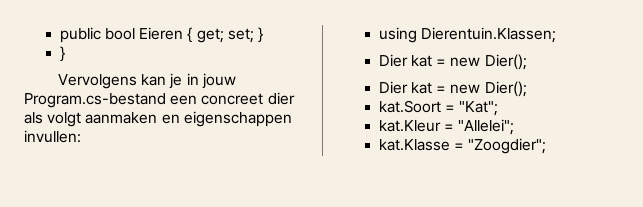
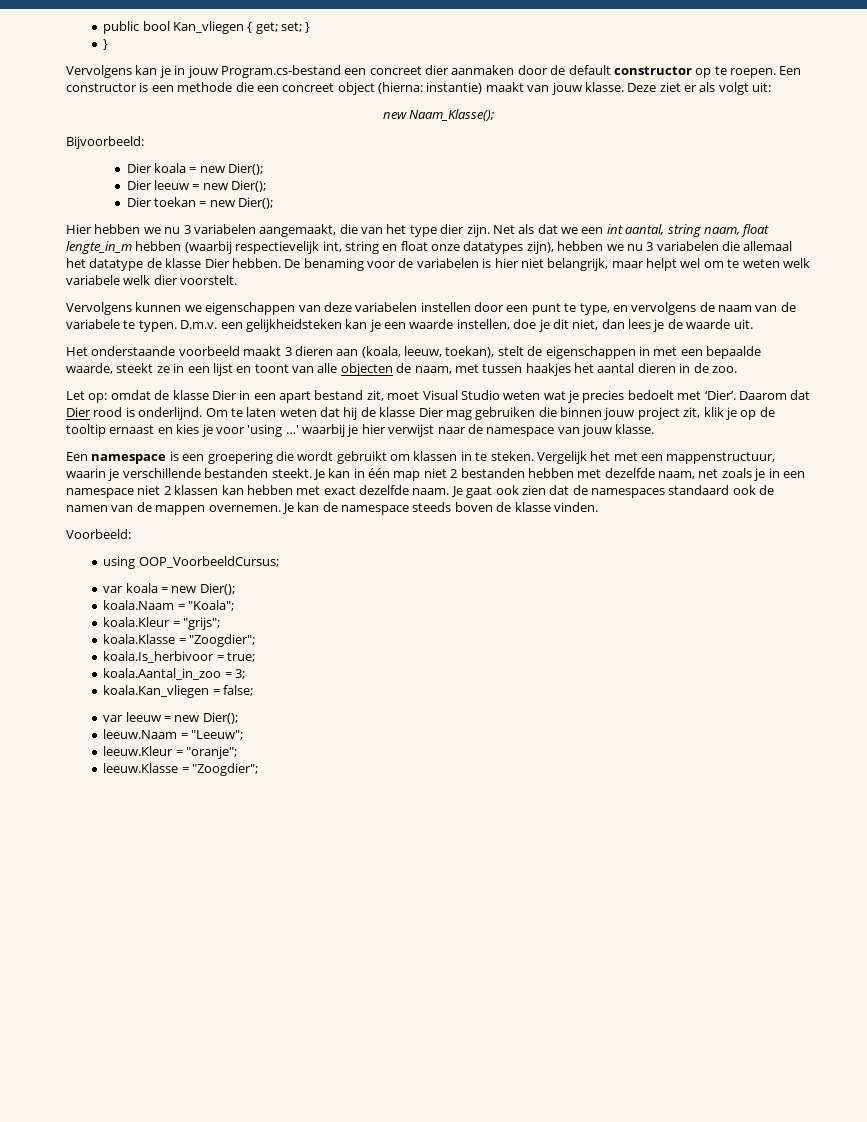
- public bool Eieren { get; set; }
+ public bool Kan_vliegen { get; set; }
- Vervolgens kan je in jouw Program.cs-bestand een concreet dier als volgt aanmaken en eigenschappen invullen:
- using Dierentuin.Klassen;
- Dier kat = new Dier();
- Dier kat = new Dier();
- kat.Soort = "Kat";
- kat.Kleur = "Allelei";
- kat.Klasse = "Zoogdier";
+ Vervolgens kan je in jouw Program.cs-bestand een concreet dier aanmaken door de default constructor op te roepen. Een constructor is een methode die een concreet object (hierna: instantie) maakt van jouw klasse. Deze ziet er als volgt uit:
+ new Naam_Klasse();
+ Bijvoorbeeld:
+ Dier koala = new Dier();
+ Dier leeuw = new Dier();
+ Dier toekan = new Dier();
+ Hier hebben we nu 3 variabelen aangemaakt, die van het type dier zijn. Net als dat we een int aantal, string naam, float lengte_in_m hebben (waarbij respectievelijk int, string en float onze datatypes zijn), hebben we nu 3 variabelen die allemaal het datatype de klasse Dier hebben. De benaming voor de variabelen is hier niet belangrijk, maar helpt wel om te weten welk variabele welk dier voorstelt.
+ Vervolgens kunnen we eigenschappen van deze variabelen instellen door een punt te type, en vervolgens de naam van de variabele te typen. D.m.v. een gelijkheidsteken kan je een waarde instellen, doe je dit niet, dan lees je de waarde uit.
+ Het onderstaande voorbeeld maakt 3 dieren aan (koala, leeuw, toekan), stelt de eigenschappen in met een bepaalde waarde, steekt ze in een lijst en toont van alle objecten de naam, met tussen haakjes het aantal dieren in de zoo.
+ Let op: omdat de klasse Dier in een apart bestand zit, moet Visual Studio weten wat je precies bedoelt met ‘Dier’. Daarom dat Dier rood is onderlijnd. Om te laten weten dat hij de klasse Dier mag gebruiken die binnen jouw project zit, klik je op de tooltip ernaast en kies je voor 'using …' waarbij je hier verwijst naar de namespace van jouw klasse.
+ Een namespace is een groepering die wordt gebruikt om klassen in te steken. Vergelijk het met een mappenstructuur, waarin je verschillende bestanden steekt. Je kan in één map niet 2 bestanden hebben met dezelfde naam, net zoals je in een namespace niet 2 klassen kan hebben met exact dezelfde naam. Je gaat ook zien dat de namespaces standaard ook de namen van de mappen overnemen. Je kan de namespace steeds boven de klasse vinden.
+ Voorbeeld:
+ using OOP_VoorbeeldCursus;
+ var koala = new Dier();
+ koala.Naam = "Koala";
+ koala.Kleur = "grijs";
+ koala.Klasse = "Zoogdier";
+ koala.Is_herbivoor = true;
+ koala.Aantal_in_zoo = 3;
+ koala.Kan_vliegen = false;
+ var leeuw = new Dier();
+ leeuw.Naam = "Leeuw";
+ leeuw.Kleur = "oranje";
+ leeuw.Klasse = "Zoogdier";

